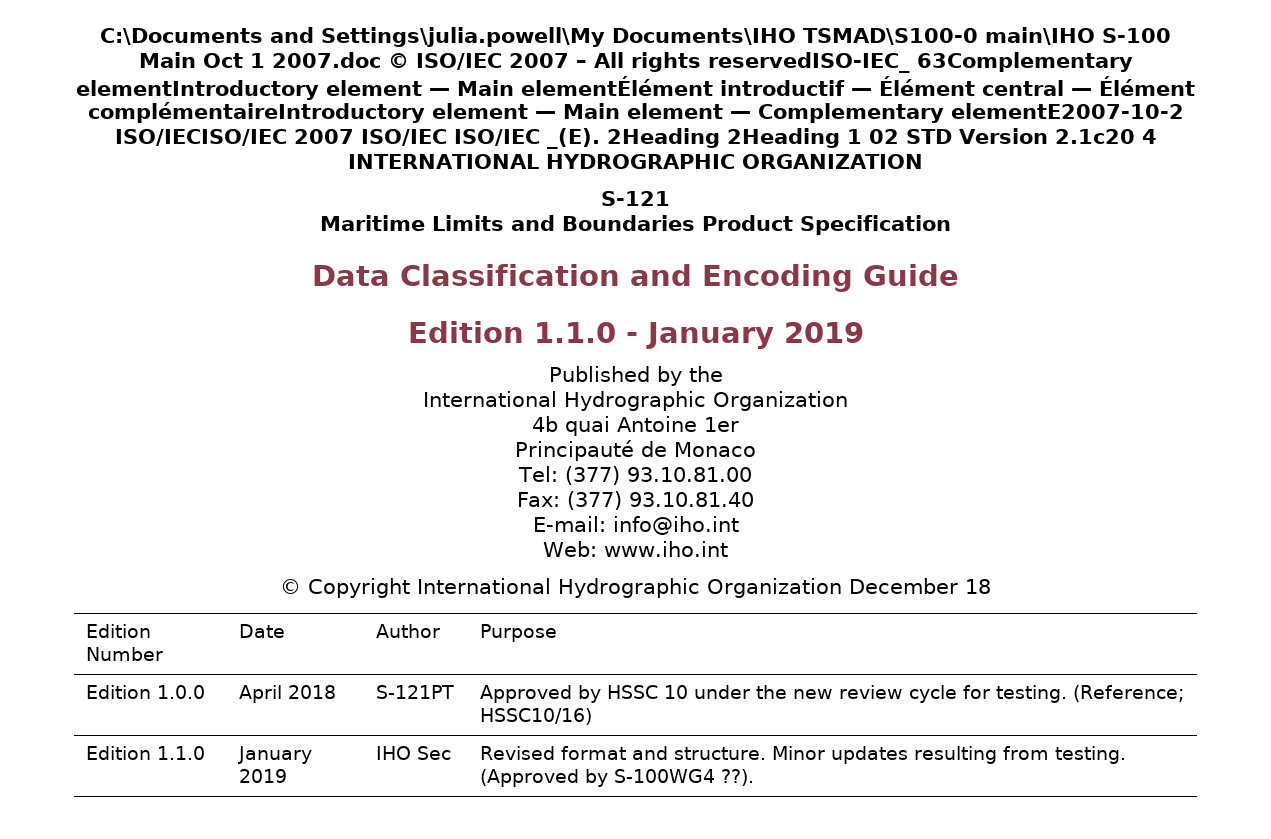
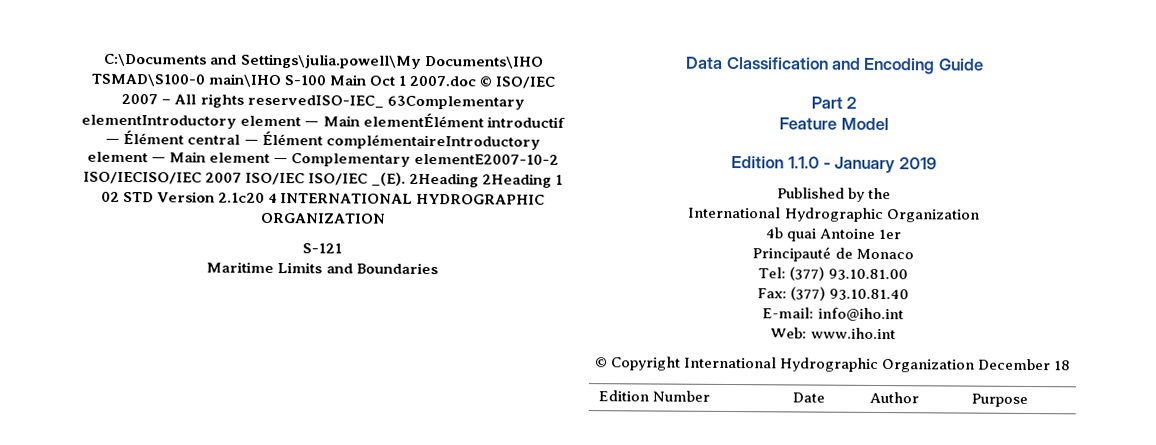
- Maritime Limits and Boundaries Product Specification
+ Maritime Limits and Boundaries
+ Part 2
+ Feature Model
- Edition 1.0.0 | April 2018 | S-121PT | Approved by HSSC 10 under the new review cycle for testing. (Reference; HSSC10/16)
- Edition 1.1.0 | January 2019 | IHO Sec | Revised format and structure. Minor updates resulting from testing. (Approved by S-100WG4 ??).

